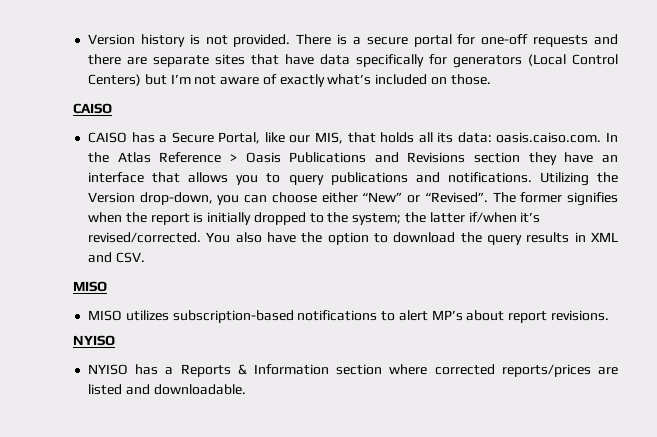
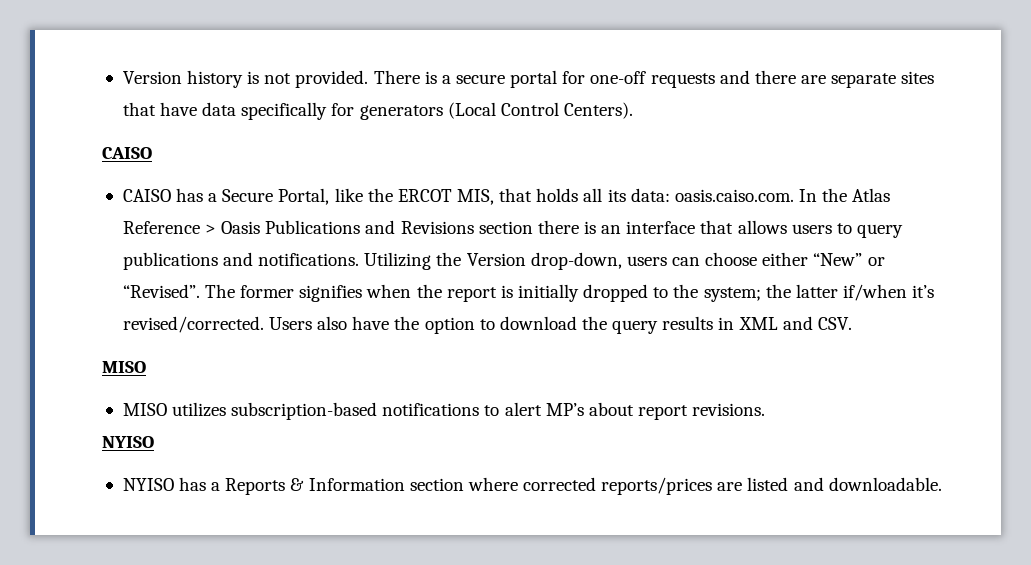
- There is a secure portal for one-off requests and there are separate sites that have data specifically for generators (Local Control Centers) but I’m not aware of exactly what’s included on those.
+ There is a secure portal for one-off requests and there are separate sites that have data specifically for generators (Local Control Centers).
- CAISO has a Secure Portal, like our MIS, that holds all its data: oasis.caiso.com. In the Atlas Reference > Oasis Publications and Revisions section they have an interface that allows you to query publications and notifications.
+ CAISO has a Secure Portal, like the ERCOT MIS, that holds all its data: oasis.caiso.com. In the Atlas Reference > Oasis Publications and Revisions section there is an interface that allows users to query publications and notifications.
- Utilizing the Version drop-down, you can choose either “New” or “Revised”.
+ Utilizing the Version drop-down, users can choose either “New” or “Revised”.
- You also have the option to download the query results in XML and CSV.
+ Users also have the option to download the query results in XML and CSV.

